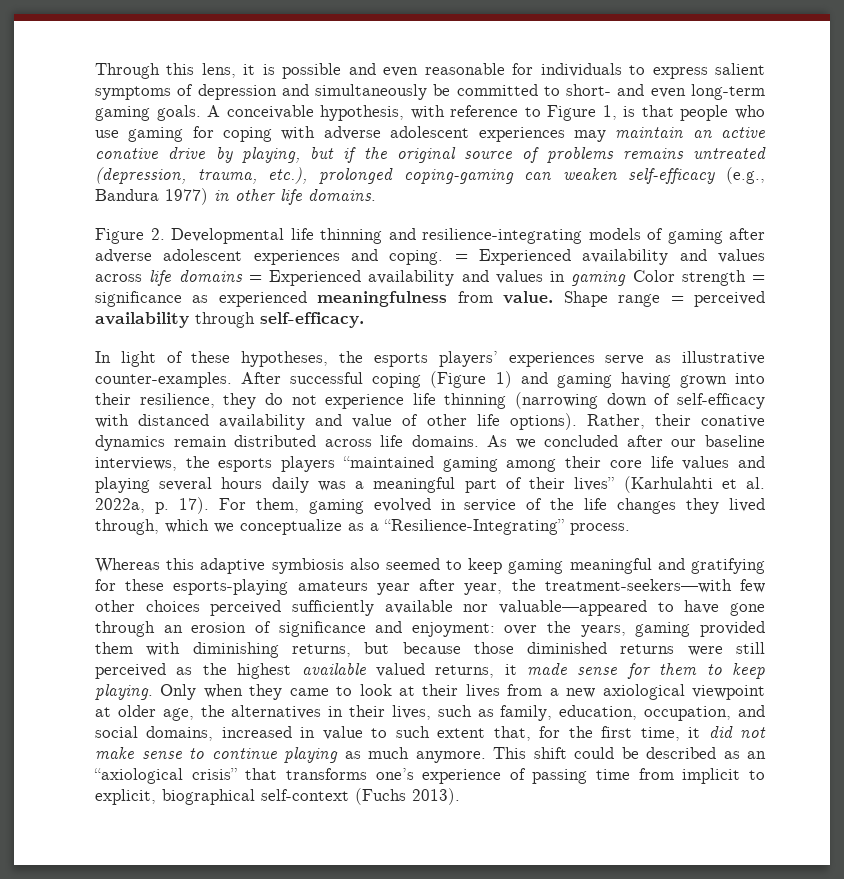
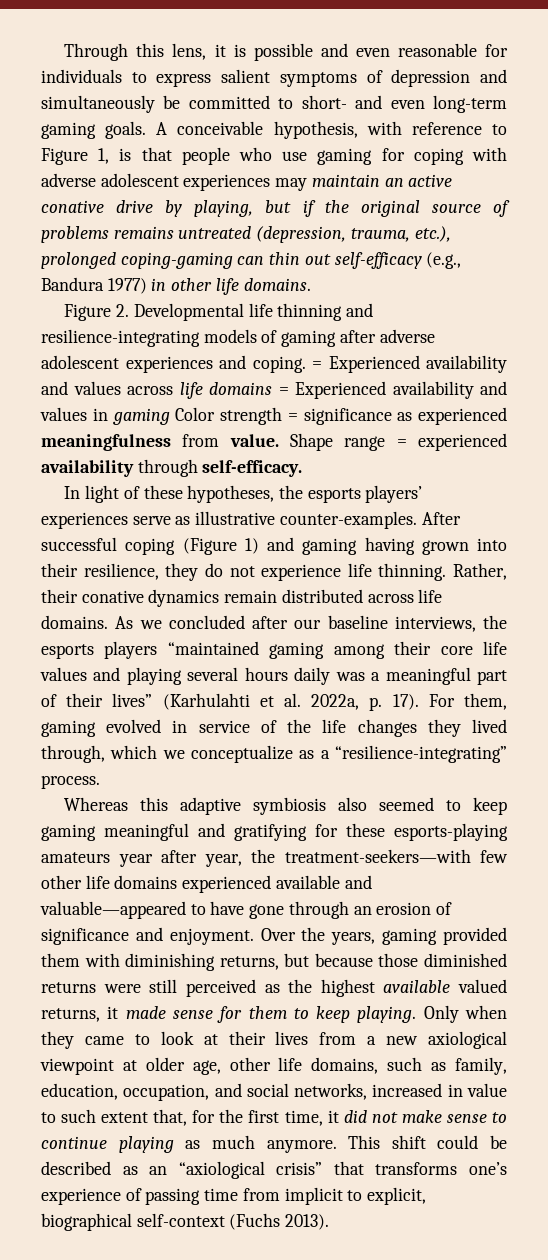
- A conceivable hypothesis, with reference to Figure 1, is that people who use gaming for coping with adverse adolescent experiences may maintain an active conative drive by playing, but if the original source of problems remains untreated (depression, trauma, etc.), prolonged coping-gaming can weaken self-efficacy (e.g., Bandura 1977) in other life domains.
+ A conceivable hypothesis, with reference to Figure 1, is that people who use gaming for coping with adverse adolescent experiences may maintain an active conative drive by playing, but if the original source of problems remains untreated (depression, trauma, etc.), prolonged coping-gaming can thin out self-efficacy (e.g., Bandura 1977) in other life domains.
- Shape range = perceived availability through self-efficacy.
+ Shape range = experienced availability through self-efficacy.
- After successful coping (Figure 1) and gaming having grown into their resilience, they do not experience life thinning (narrowing down of self-efficacy with distanced availability and value of other life options).
+ After successful coping (Figure 1) and gaming having grown into their resilience, they do not experience life thinning.
- For them, gaming evolved in service of the life changes they lived through, which we conceptualize as a “Resilience-Integrating” process.
+ For them, gaming evolved in service of the life changes they lived through, which we conceptualize as a “resilience-integrating” process.
- Whereas this adaptive symbiosis also seemed to keep gaming meaningful and gratifying for these esports-playing amateurs year after year, the treatment-seekers—with few other choices perceived sufficiently available nor valuable—appeared to have gone through an erosion of significance and enjoyment: over the years, gaming provided them with diminishing returns, but because those diminished returns were still perceived as the highest available valued returns, it made sense for them to keep playing.
+ Whereas this adaptive symbiosis also seemed to keep gaming meaningful and gratifying for these esports-playing amateurs year after year, the treatment-seekers—with few other life domains experienced available and valuable—appeared to have gone through an erosion of significance and enjoyment. Over the years, gaming provided them with diminishing returns, but because those diminished returns were still perceived as the highest available valued returns, it made sense for them to keep playing.
- Only when they came to look at their lives from a new axiological viewpoint at older age, the alternatives in their lives, such as family, education, occupation, and social domains, increased in value to such extent that, for the first time, it did not make sense to continue playing as much anymore.
+ Only when they came to look at their lives from a new axiological viewpoint at older age, other life domains, such as family, education, occupation, and social networks, increased in value to such extent that, for the first time, it did not make sense to continue playing as much anymore.

